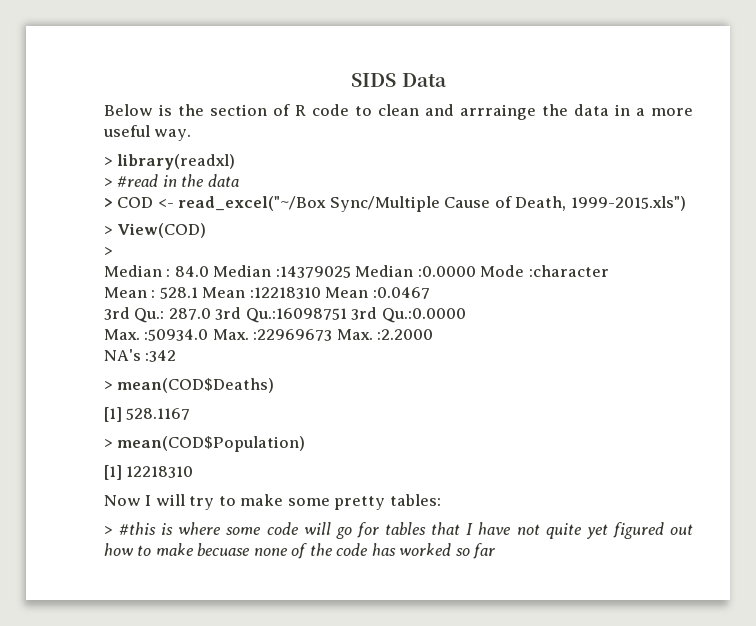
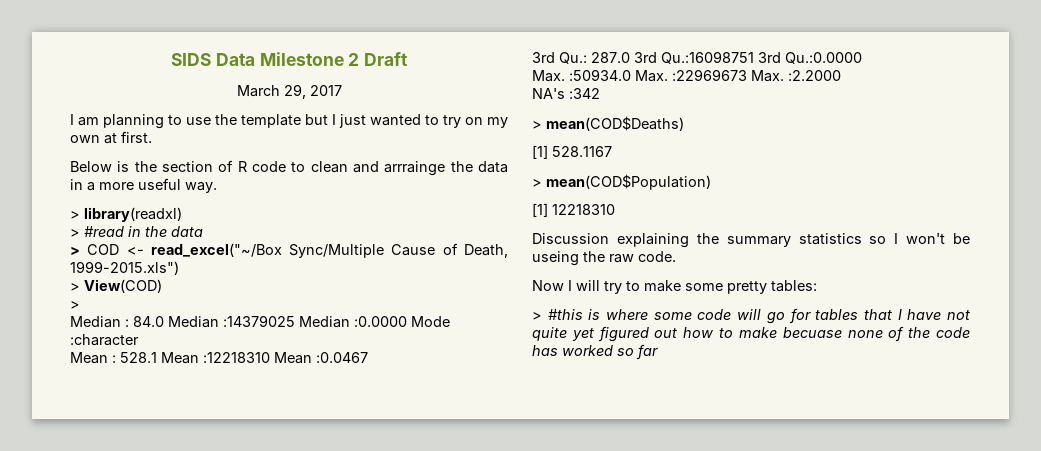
- SIDS Data
+ SIDS Data Milestone 2 Draft
+ March 29, 2017
+ I am planning to use the template but I just wanted to try on my own at first.
+ Discussion explaining the summary statistics so I won't be useing the raw code.

